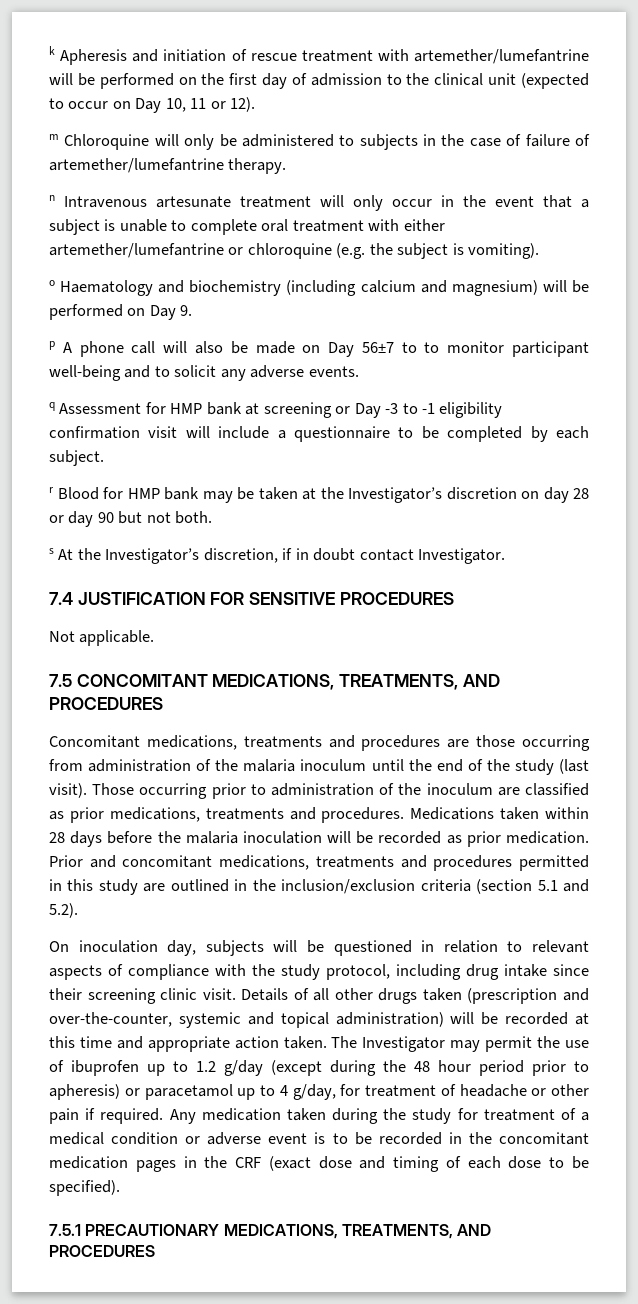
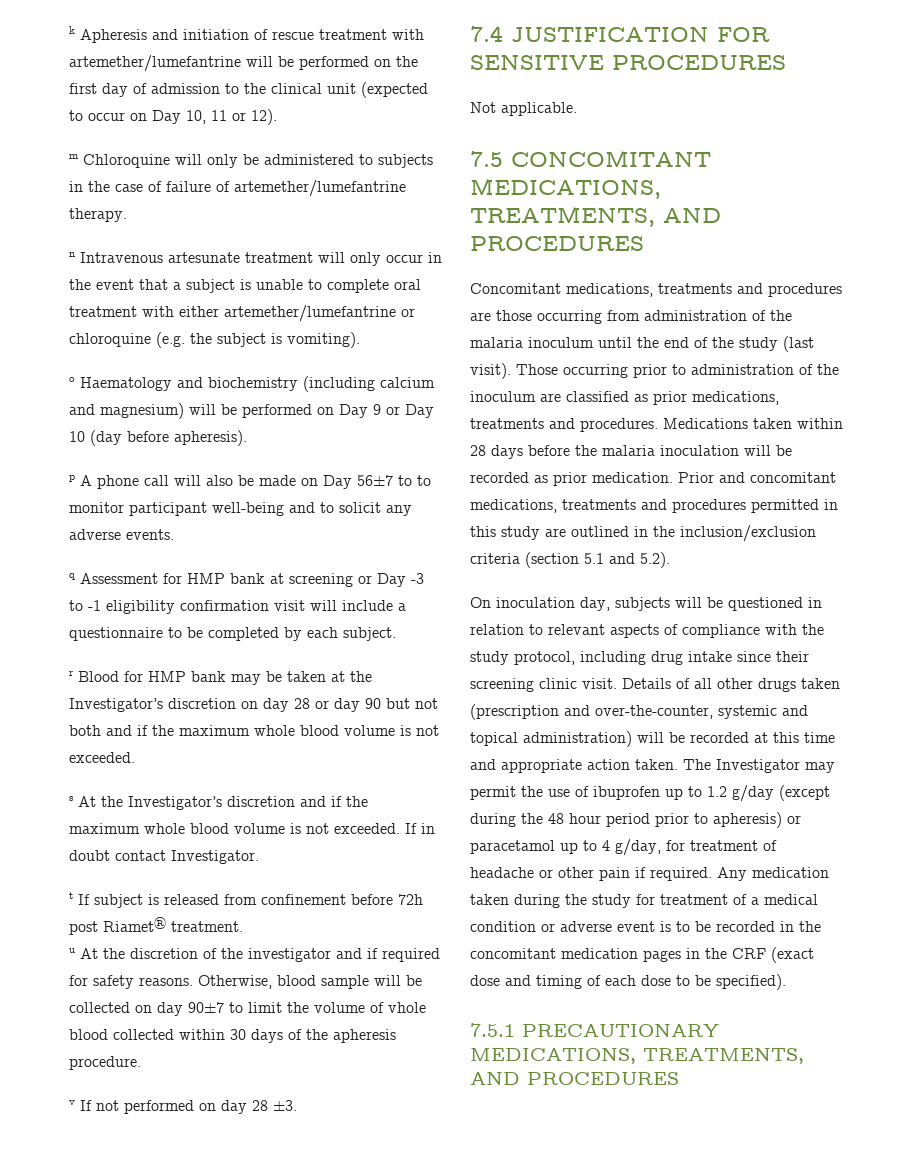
- o Haematology and biochemistry (including calcium and magnesium) will be performed on Day 9.
+ o Haematology and biochemistry (including calcium and magnesium) will be performed on Day 9 or Day 10 (day before apheresis).
- r Blood for HMP bank may be taken at the Investigator’s discretion on day 28 or day 90 but not both.
- s At the Investigator’s discretion, if in doubt contact Investigator.
+ r Blood for HMP bank may be taken at the Investigator’s discretion on day 28 or day 90 but not both and if the maximum whole blood volume is not exceeded.
+ s At the Investigator’s discretion and if the maximum whole blood volume is not exceeded. If in doubt contact Investigator.
+ t If subject is released from confinement before 72h post Riamet® treatment.
+ u At the discretion of the investigator and if required for safety reasons. Otherwise, blood sample will be collected on day 90±7 to limit the volume of vhole blood collected within 30 days of the apheresis procedure.
+ v If not performed on day 28 ±3.

